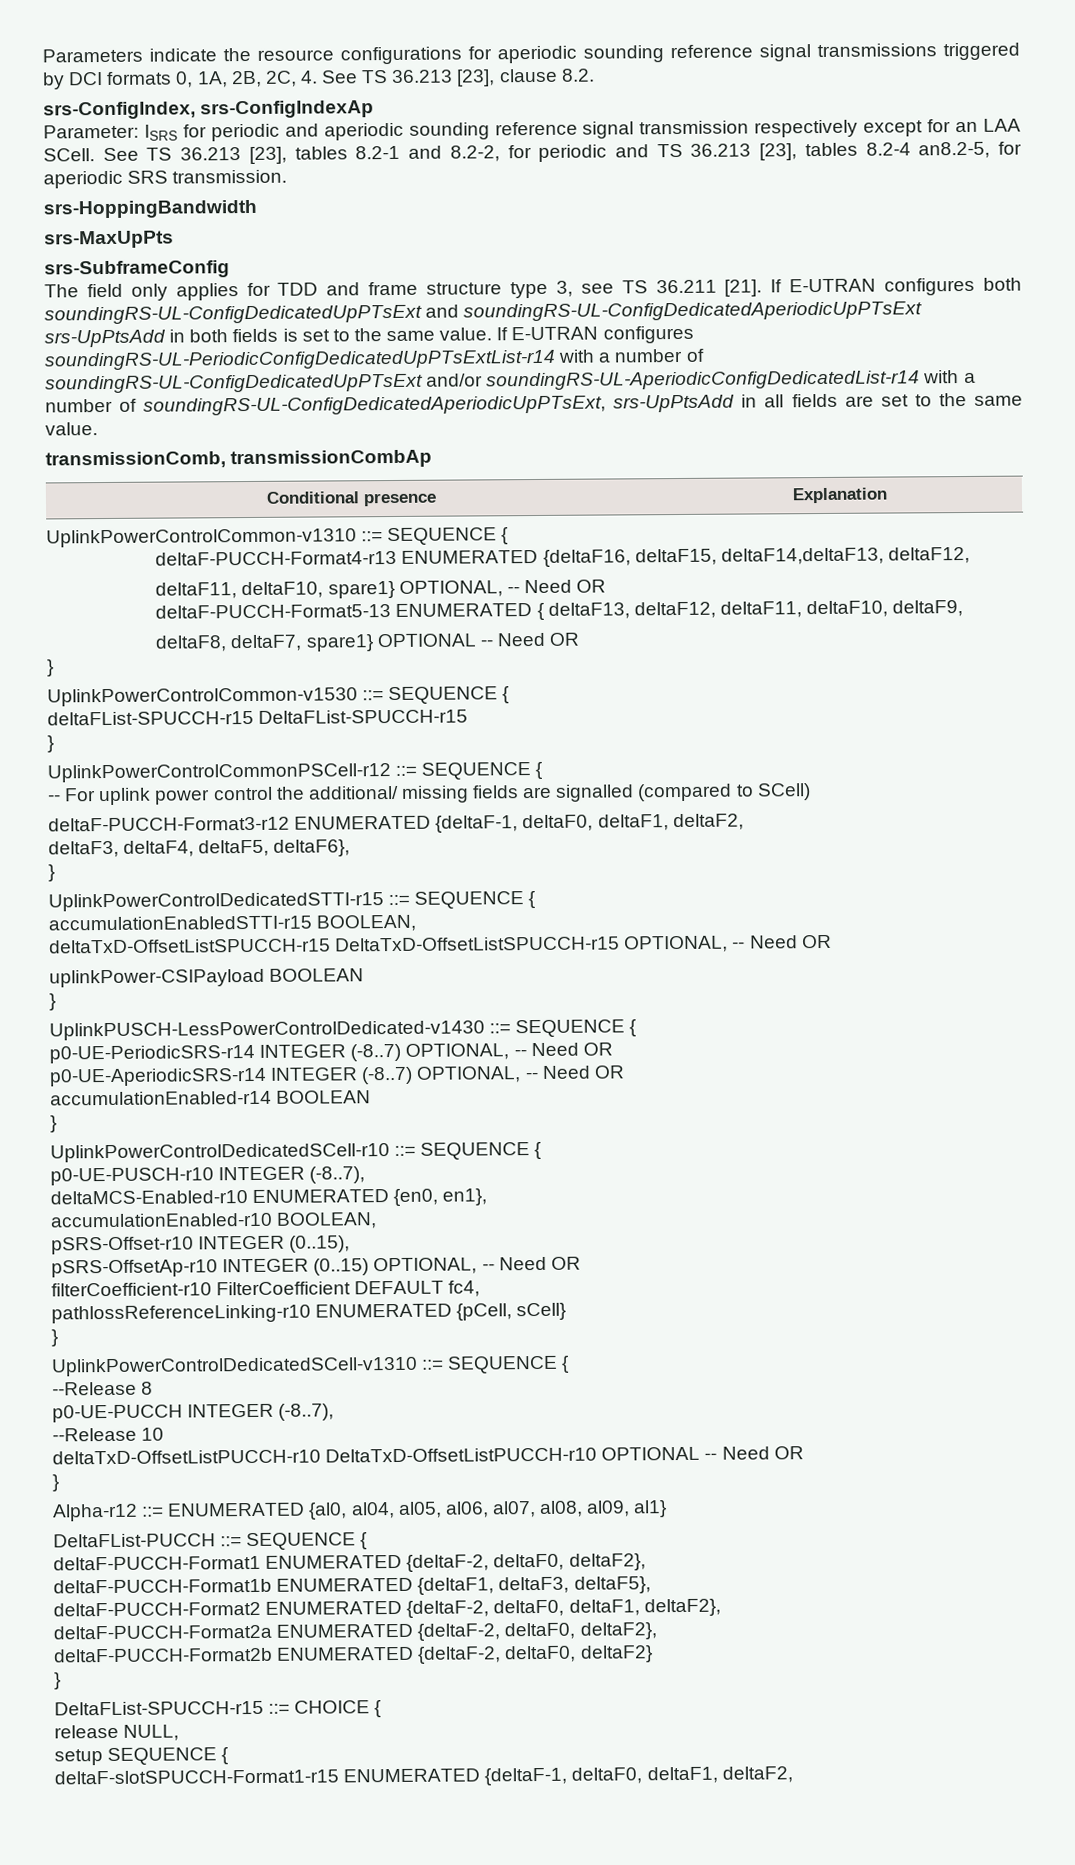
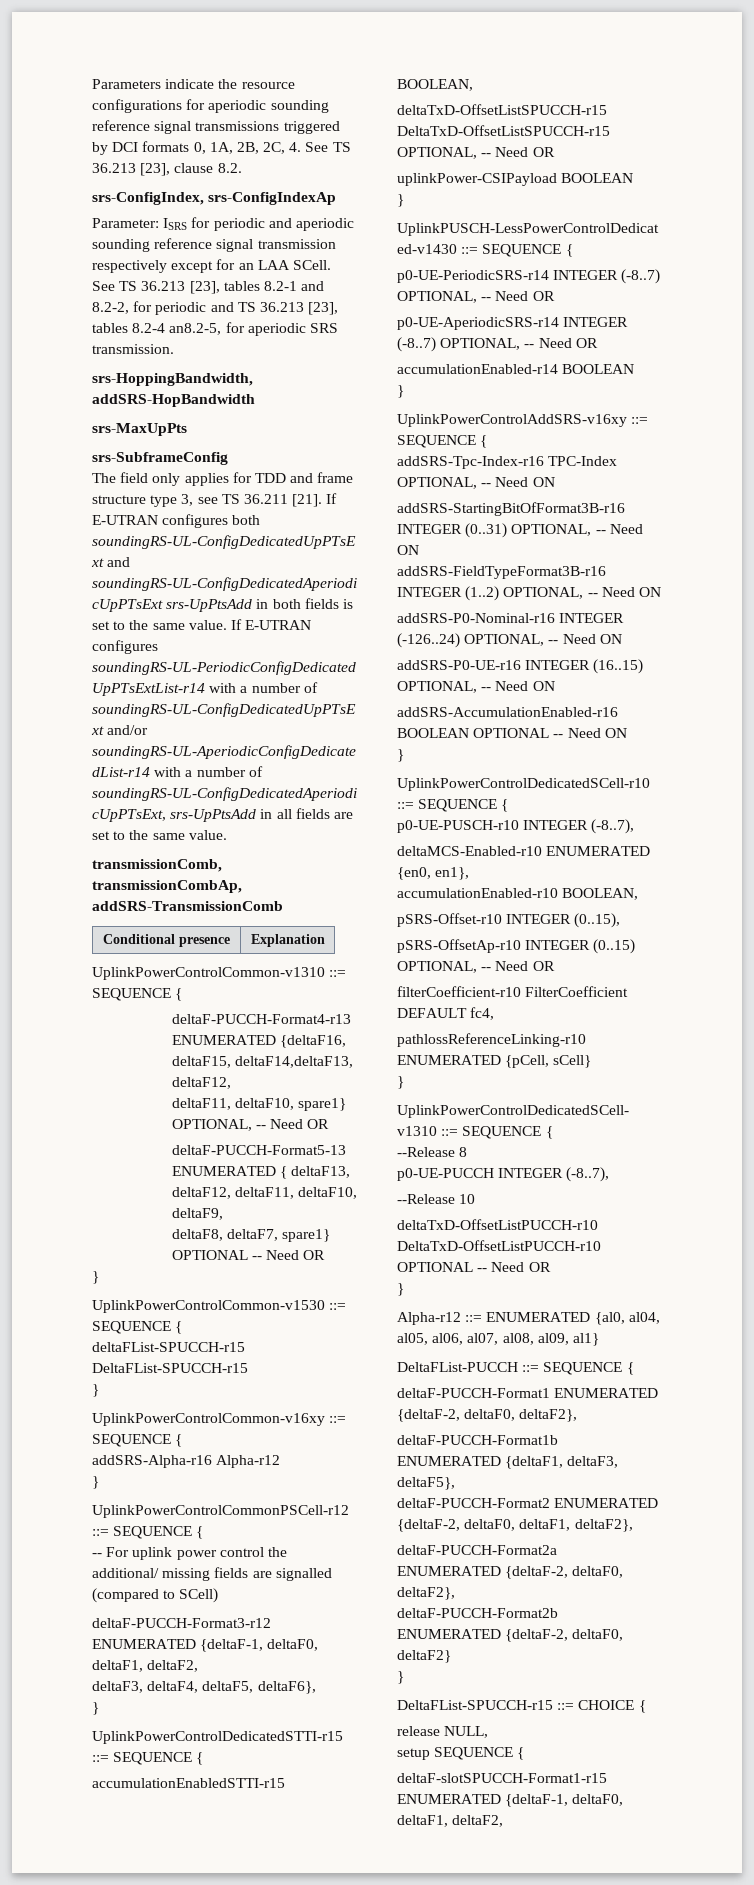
- srs-HoppingBandwidth
+ srs-HoppingBandwidth, addSRS-HopBandwidth
- transmissionComb, transmissionCombAp
+ transmissionComb, transmissionCombAp, addSRS-TransmissionComb
+ UplinkPowerControlCommon-v16xy ::= SEQUENCE {
+ addSRS-Alpha-r16 Alpha-r12
+ }
+ UplinkPowerControlAddSRS-v16xy ::= SEQUENCE {
+ addSRS-Tpc-Index-r16 TPC-Index OPTIONAL, -- Need ON
+ addSRS-StartingBitOfFormat3B-r16 INTEGER (0..31) OPTIONAL, -- Need ON
+ addSRS-FieldTypeFormat3B-r16 INTEGER (1..2) OPTIONAL, -- Need ON
+ addSRS-P0-Nominal-r16 INTEGER (-126..24) OPTIONAL, -- Need ON
+ addSRS-P0-UE-r16 INTEGER (16..15) OPTIONAL, -- Need ON
+ addSRS-AccumulationEnabled-r16 BOOLEAN OPTIONAL -- Need ON
+ }

